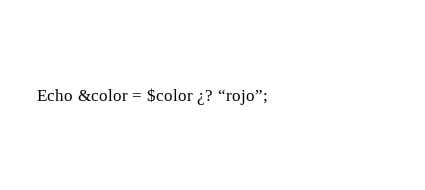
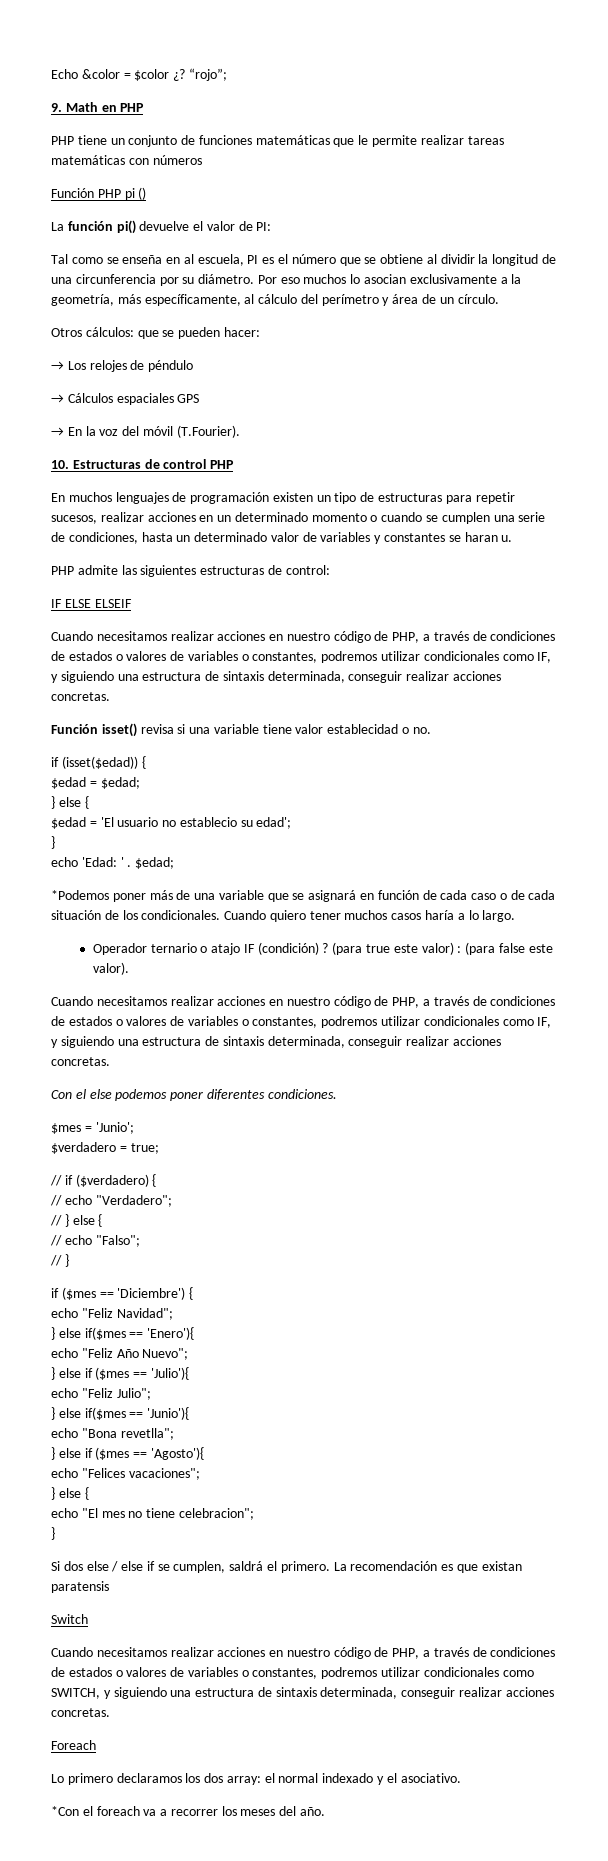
+ 9. Math en PHP
+ PHP tiene un conjunto de funciones matemáticas que le permite realizar tareas matemáticas con números
+ Función PHP pi ()
+ La función pi() devuelve el valor de PI:
+ Tal como se enseña en al escuela, PI es el número que se obtiene al dividir la longitud de una circunferencia por su diámetro. Por eso muchos lo asocian exclusivamente a la geometría, más específicamente, al cálculo del perímetro y área de un círculo.
+ Otros cálculos: que se pueden hacer:
+ → Los relojes de péndulo
+ → Cálculos espaciales GPS
+ → En la voz del móvil (T.Fourier).
+ 10. Estructuras de control PHP
+ En muchos lenguajes de programación existen un tipo de estructuras para repetir sucesos, realizar acciones en un determinado momento o cuando se cumplen una serie de condiciones, hasta un determinado valor de variables y constantes se haran u.
+ PHP admite las siguientes estructuras de control:
+ IF ELSE ELSEIF
+ Cuando necesitamos realizar acciones en nuestro código de PHP, a través de condiciones de estados o valores de variables o constantes, podremos utilizar condicionales como IF, y siguiendo una estructura de sintaxis determinada, conseguir realizar acciones concretas.
+ Función isset() revisa si una variable tiene valor establecidad o no.
+ if (isset($edad)) {
+ $edad = $edad;
+ } else {
+ $edad = 'El usuario no establecio su edad';
+ }
+ echo 'Edad: ' . $edad;
+ *Podemos poner más de una variable que se asignará en función de cada caso o de cada situación de los condicionales. Cuando quiero tener muchos casos haría a lo largo.
+ Operador ternario o atajo IF (condición) ? (para true este valor) : (para false este valor).
+ Cuando necesitamos realizar acciones en nuestro código de PHP, a través de condiciones de estados o valores de variables o constantes, podremos utilizar condicionales como IF, y siguiendo una estructura de sintaxis determinada, conseguir realizar acciones concretas.
+ Con el else podemos poner diferentes condiciones.
+ $mes = 'Junio';
+ $verdadero = true;
+ // if ($verdadero) {
+ // echo "Verdadero";
+ // } else {
+ // echo "Falso";
+ // }
+ if ($mes == 'Diciembre') {
+ echo "Feliz Navidad";
+ } else if($mes == 'Enero'){
+ echo "Feliz Año Nuevo";
+ } else if ($mes == 'Julio'){
+ echo "Feliz Julio";
+ } else if($mes == 'Junio'){
+ echo "Bona revetlla";
+ } else if ($mes == 'Agosto'){
+ echo "Felices vacaciones";
+ } else {
+ echo "El mes no tiene celebracion";
+ }
+ Si dos else / else if se cumplen, saldrá el primero. La recomendación es que existan paratensis
+ Switch
+ Cuando necesitamos realizar acciones en nuestro código de PHP, a través de condiciones de estados o valores de variables o constantes, podremos utilizar condicionales como SWITCH, y siguiendo una estructura de sintaxis determinada, conseguir realizar acciones concretas.
+ Foreach
+ Lo primero declaramos los dos array: el normal indexado y el asociativo.
+ *Con el foreach va a recorrer los meses del año.

